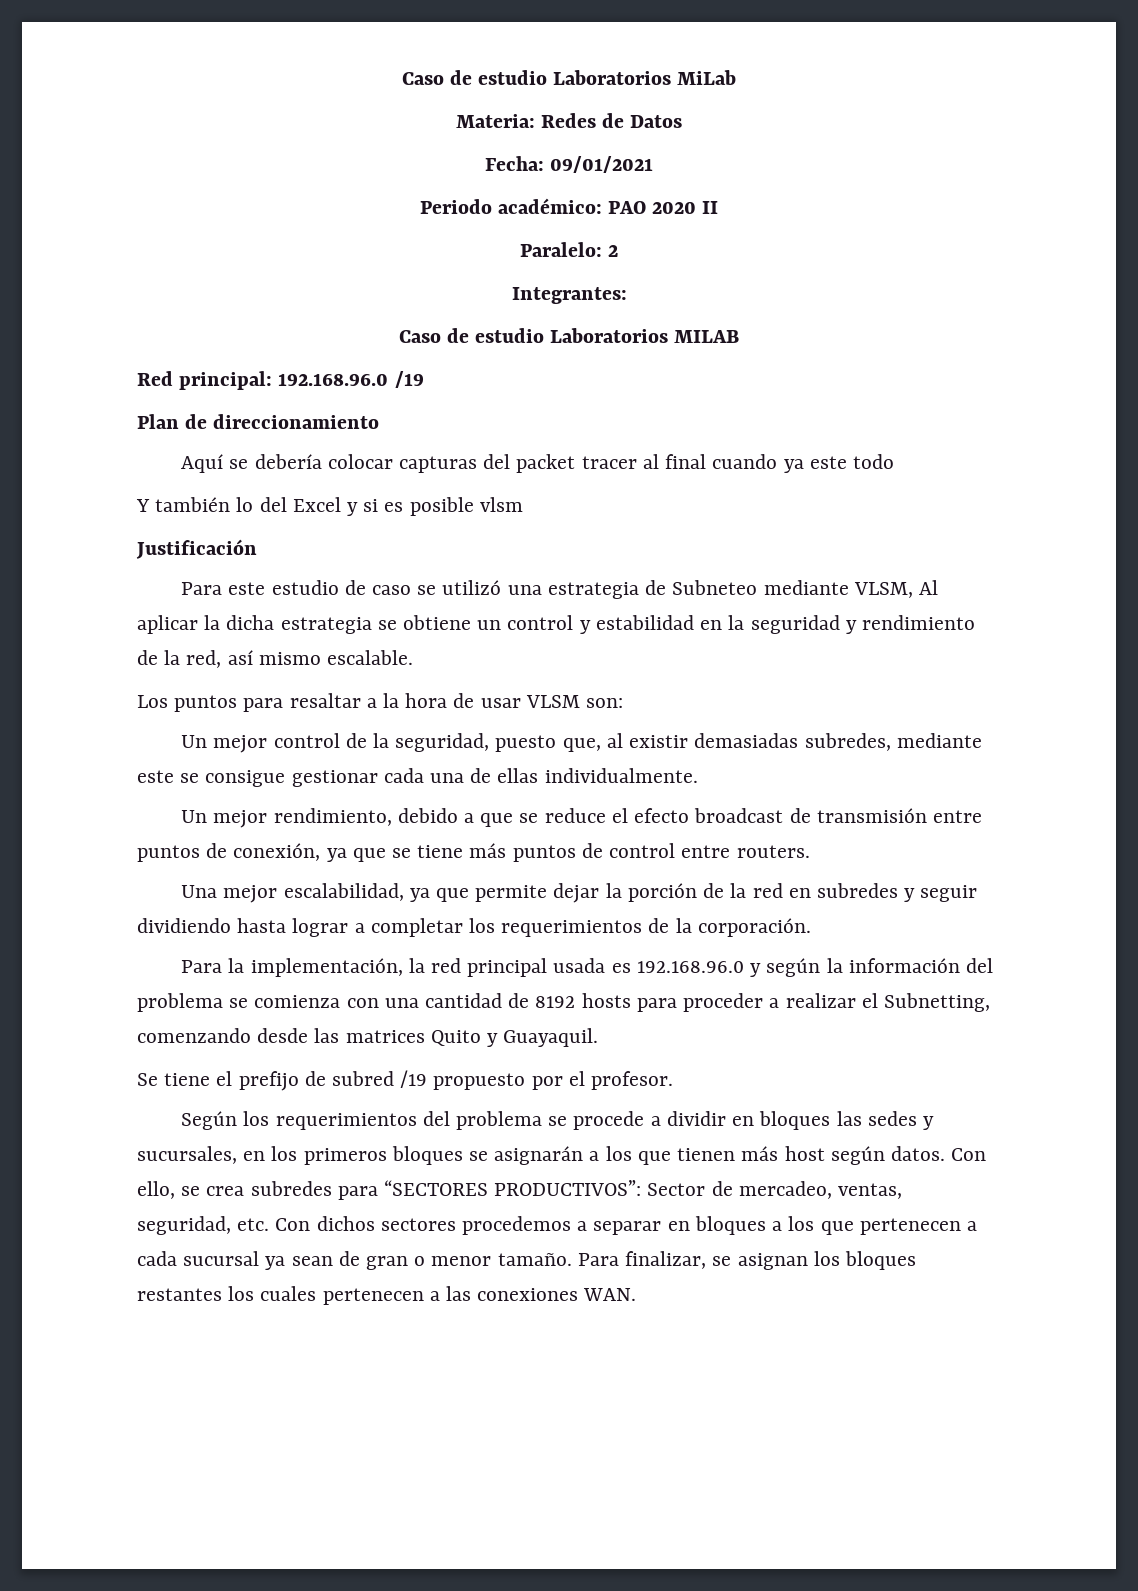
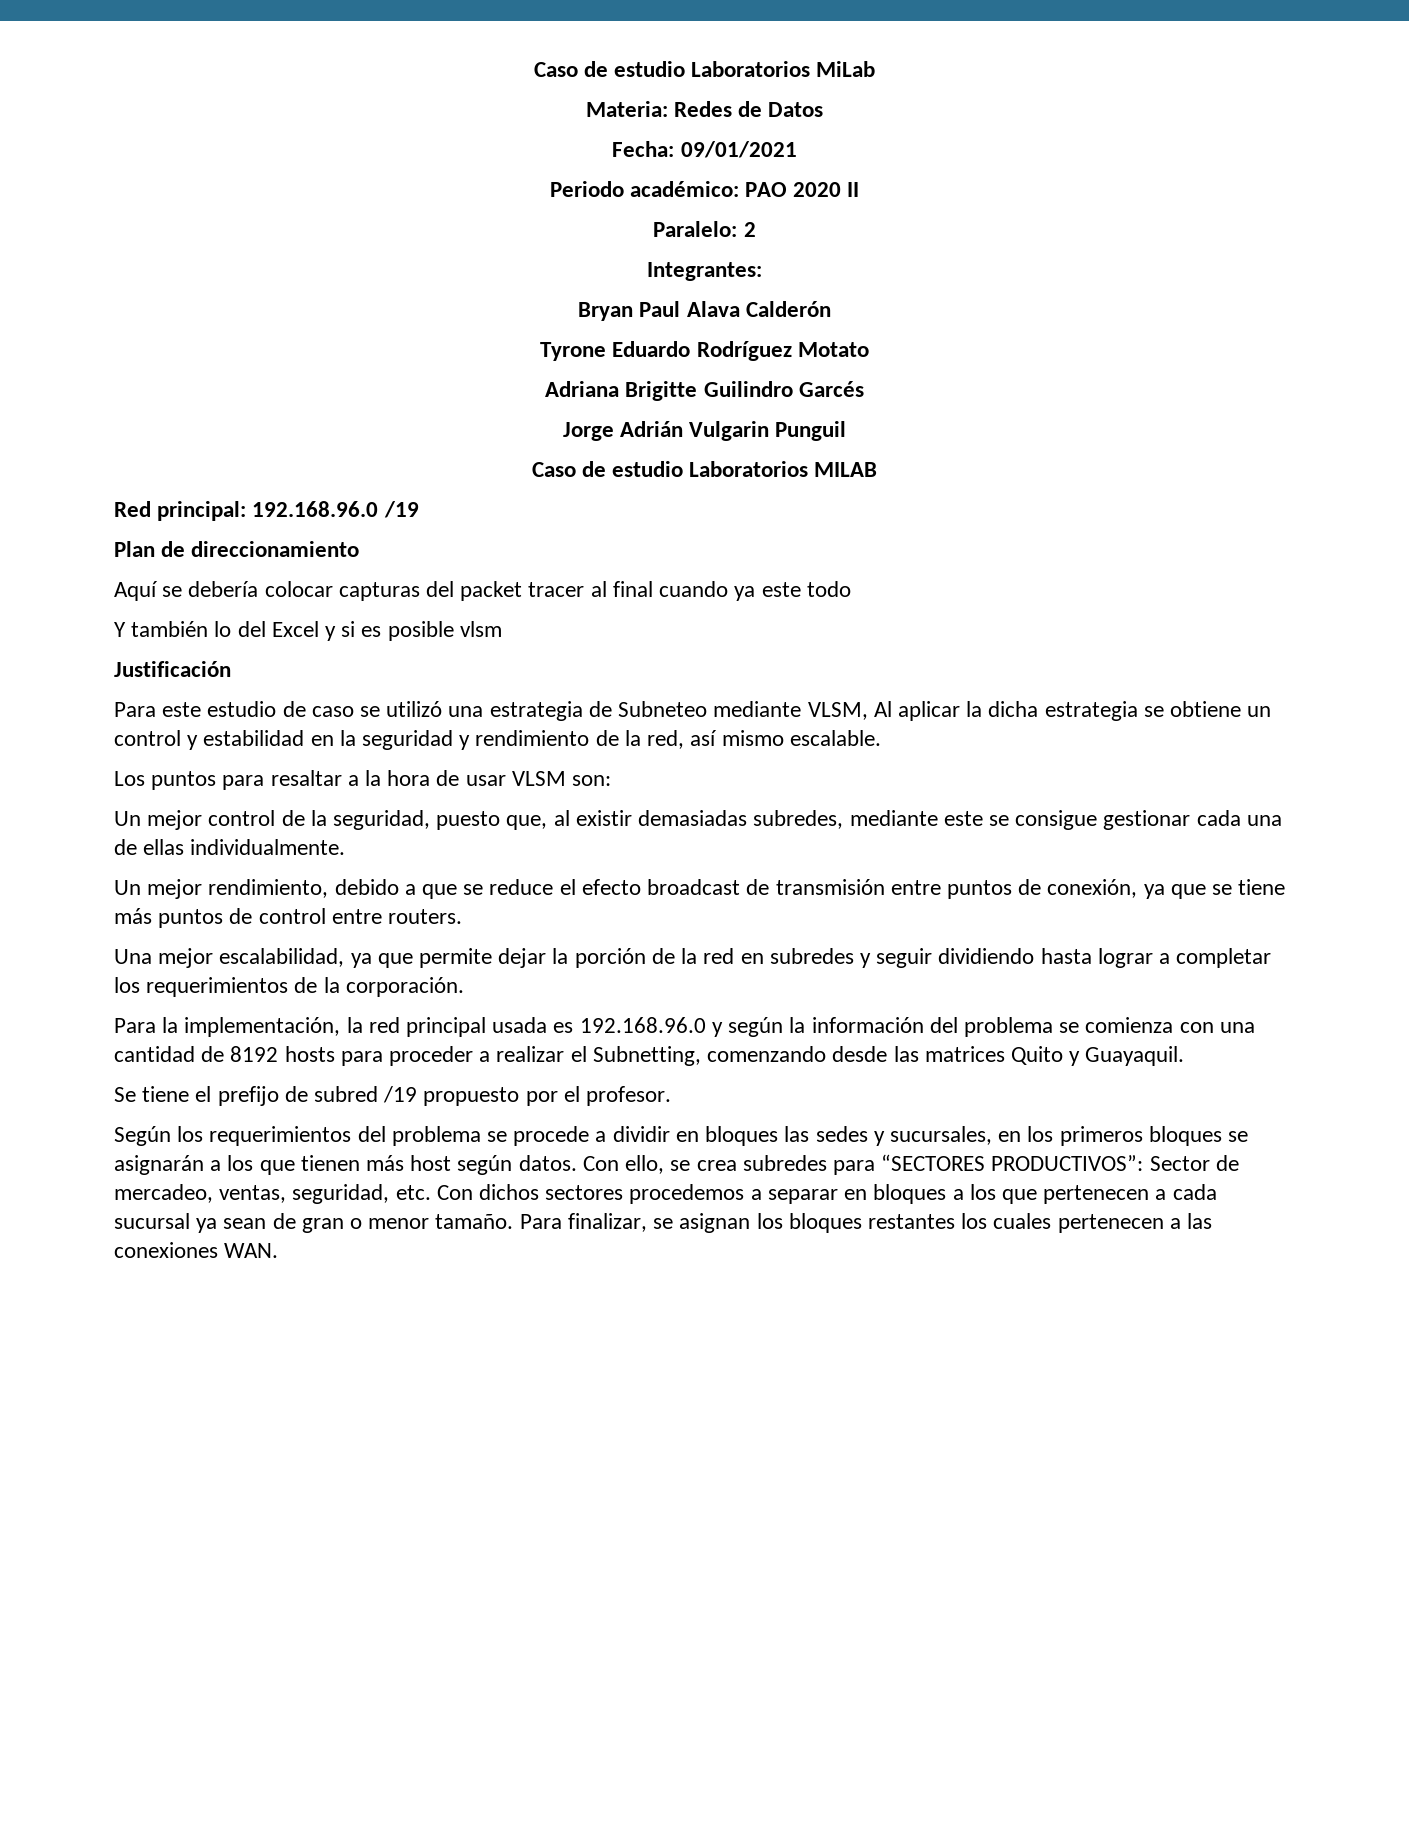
+ Bryan Paul Alava Calderón
+ Tyrone Eduardo Rodríguez Motato
+ Adriana Brigitte Guilindro Garcés
+ Jorge Adrián Vulgarin Punguil

